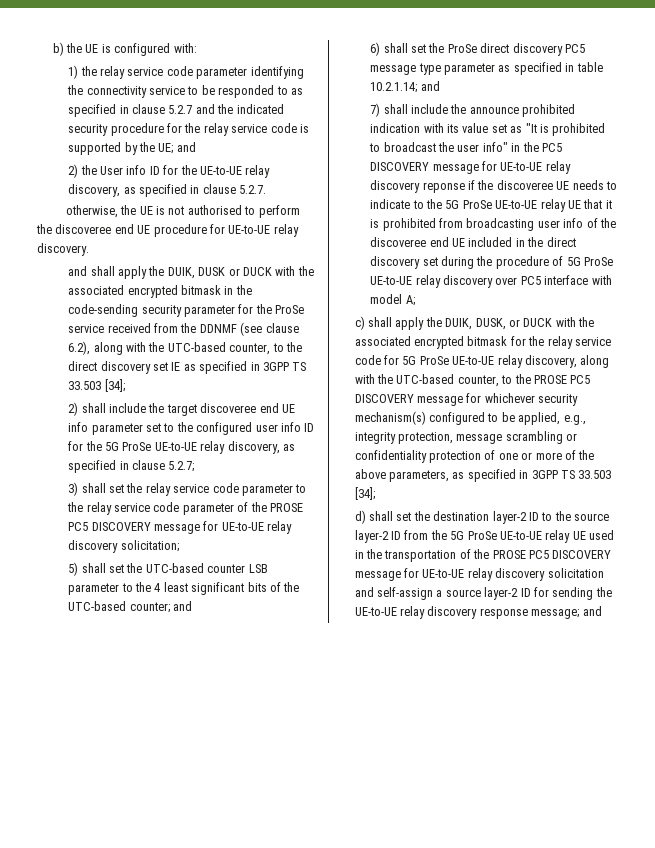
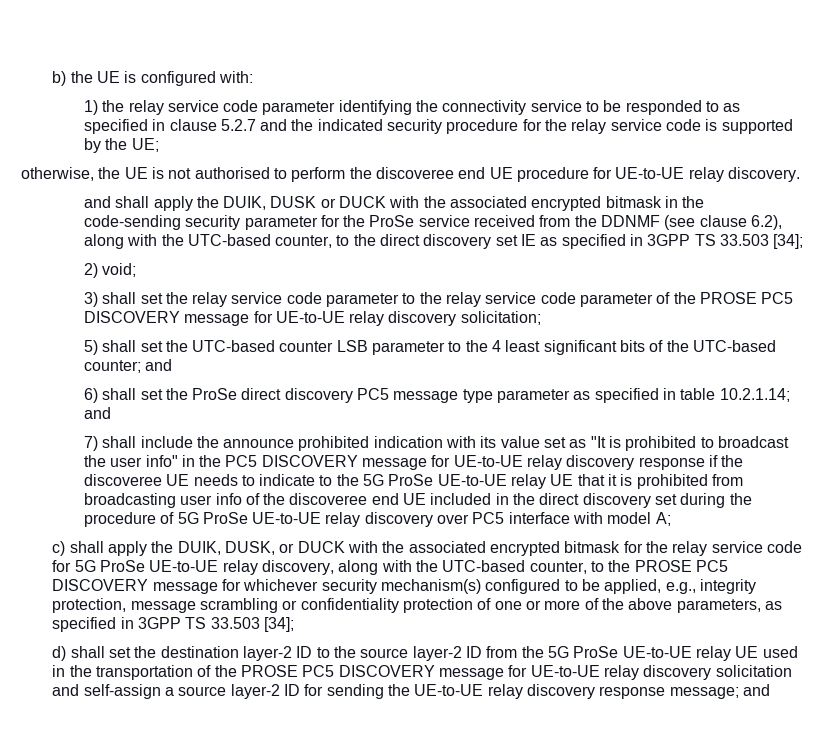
- 1) the relay service code parameter identifying the connectivity service to be responded to as specified in clause 5.2.7 and the indicated security procedure for the relay service code is supported by the UE; and
- 2) the User info ID for the UE-to-UE relay discovery, as specified in clause 5.2.7.
+ 1) the relay service code parameter identifying the connectivity service to be responded to as specified in clause 5.2.7 and the indicated security procedure for the relay service code is supported by the UE;
- 2) shall include the target discoveree end UE info parameter set to the configured user info ID for the 5G ProSe UE-to-UE relay discovery, as specified in clause 5.2.7;
+ 2) void;
- 7) shall include the announce prohibited indication with its value set as "It is prohibited to broadcast the user info" in the PC5 DISCOVERY message for UE-to-UE relay discovery reponse if the discoveree UE needs to indicate to the 5G ProSe UE-to-UE relay UE that it is prohibited from broadcasting user info of the discoveree end UE included in the direct discovery set during the procedure of 5G ProSe UE-to-UE relay discovery over PC5 interface with model A;
+ 7) shall include the announce prohibited indication with its value set as "It is prohibited to broadcast the user info" in the PC5 DISCOVERY message for UE-to-UE relay discovery response if the discoveree UE needs to indicate to the 5G ProSe UE-to-UE relay UE that it is prohibited from broadcasting user info of the discoveree end UE included in the direct discovery set during the procedure of 5G ProSe UE-to-UE relay discovery over PC5 interface with model A;

